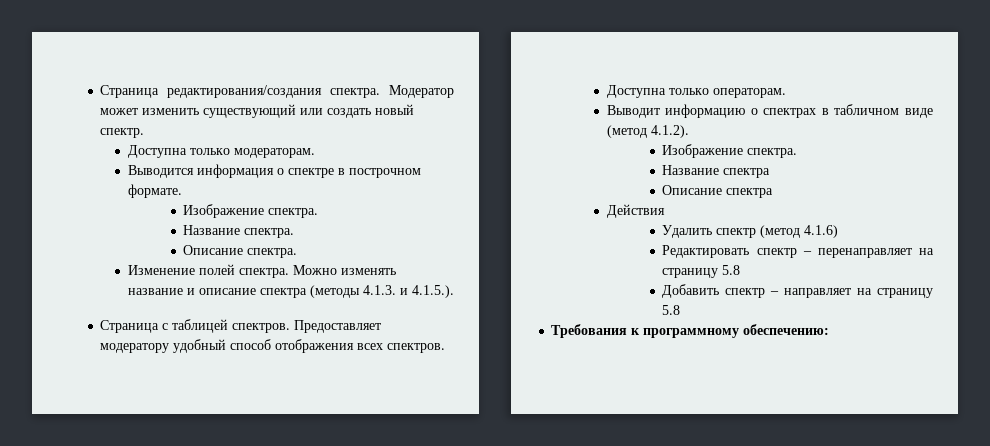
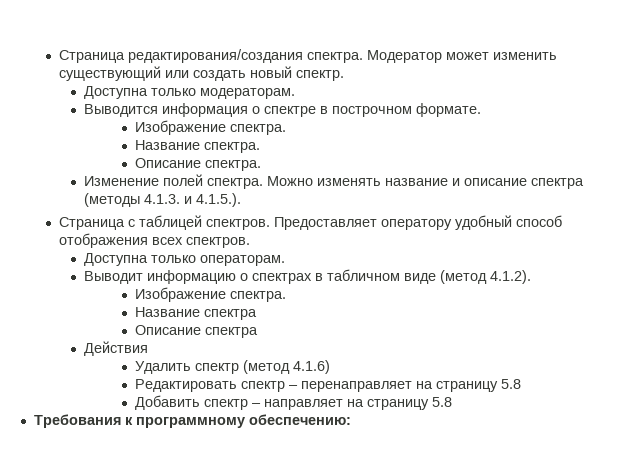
- Предоставляет модератору удобный способ отображения всех спектров.
+ Предоставляет оператору удобный способ отображения всех спектров.

